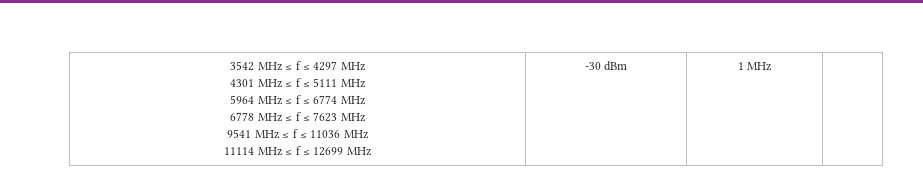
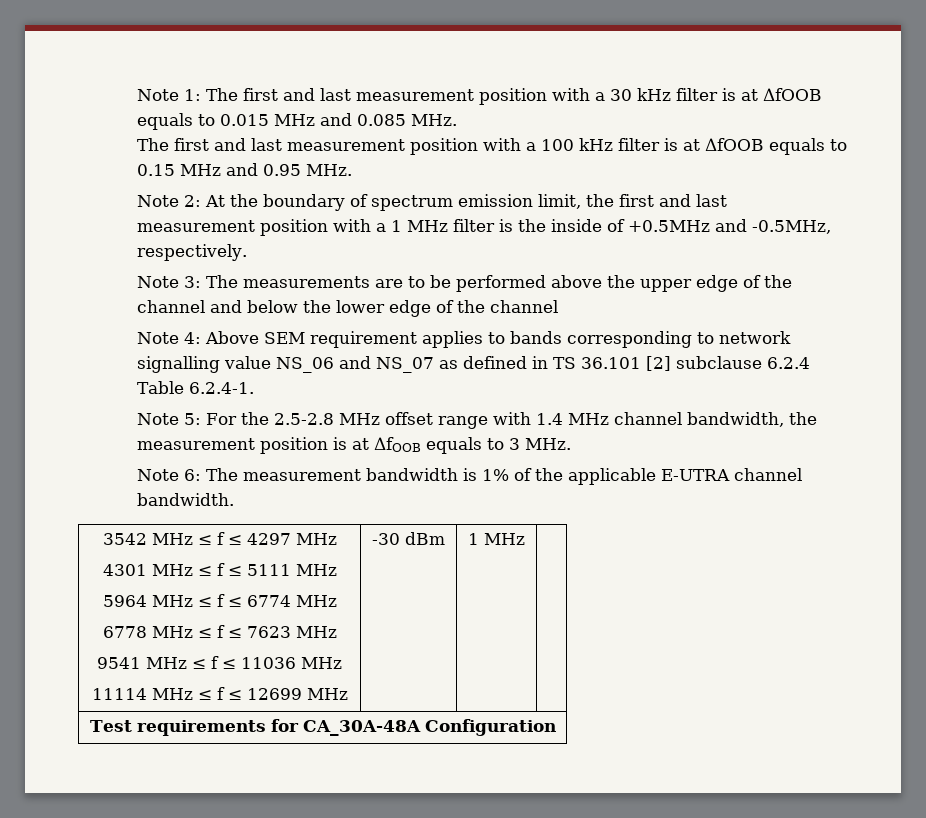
+ Note 1: The first and last measurement position with a 30 kHz filter is at ΔfOOB equals to 0.015 MHz and 0.085 MHz.
+ The first and last measurement position with a 100 kHz filter is at ΔfOOB equals to 0.15 MHz and 0.95 MHz.
+ Note 2: At the boundary of spectrum emission limit, the first and last measurement position with a 1 MHz filter is the inside of +0.5MHz and -0.5MHz, respectively.
+ Note 3: The measurements are to be performed above the upper edge of the channel and below the lower edge of the channel
+ Note 4: Above SEM requirement applies to bands corresponding to network signalling value NS_06 and NS_07 as defined in TS 36.101 [2] subclause 6.2.4 Table 6.2.4-1.
+ Note 5: For the 2.5-2.8 MHz offset range with 1.4 MHz channel bandwidth, the measurement position is at ΔfOOB equals to 3 MHz.
+ Note 6: The measurement bandwidth is 1% of the applicable E-UTRA channel bandwidth.
+ Test requirements for CA_30A-48A Configuration

